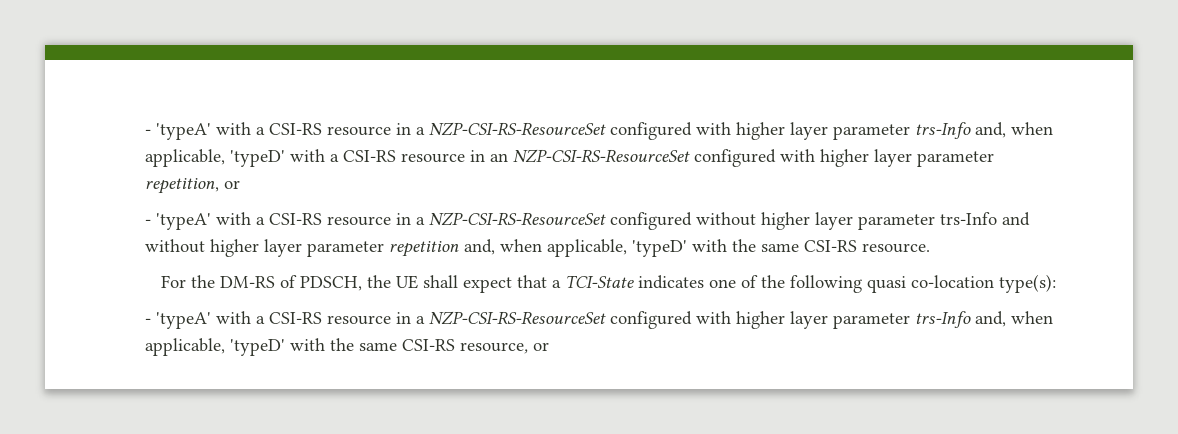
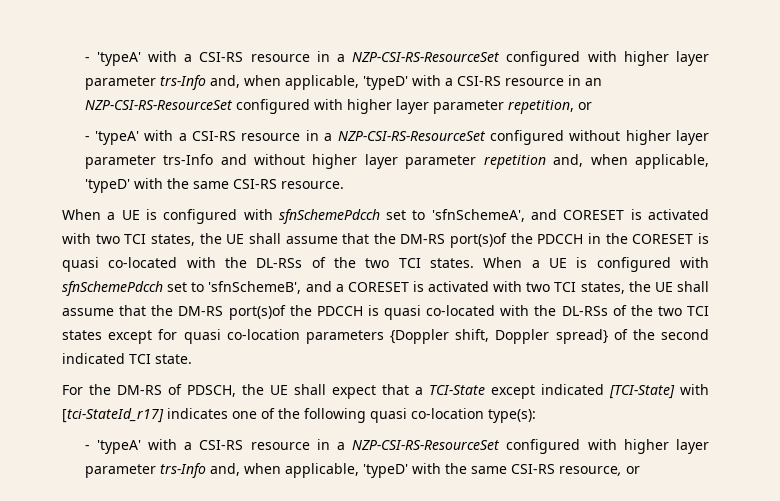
+ When a UE is configured with sfnSchemePdcch set to 'sfnSchemeA', and CORESET is activated with two TCI states, the UE shall assume that the DM-RS port(s)of the PDCCH in the CORESET is quasi co-located with the DL-RSs of the two TCI states. When a UE is configured with sfnSchemePdcch set to 'sfnSchemeB', and a CORESET is activated with two TCI states, the UE shall assume that the DM-RS port(s)of the PDCCH is quasi co-located with the DL-RSs of the two TCI states except for quasi co-location parameters {Doppler shift, Doppler spread} of the second indicated TCI state.
- For the DM-RS of PDSCH, the UE shall expect that a TCI-State indicates one of the following quasi co-location type(s):
+ For the DM-RS of PDSCH, the UE shall expect that a TCI-State except indicated [TCI-State] with [tci-StateId_r17] indicates one of the following quasi co-location type(s):

